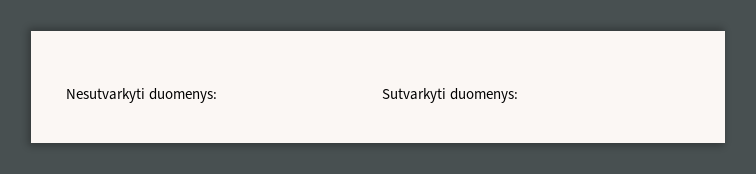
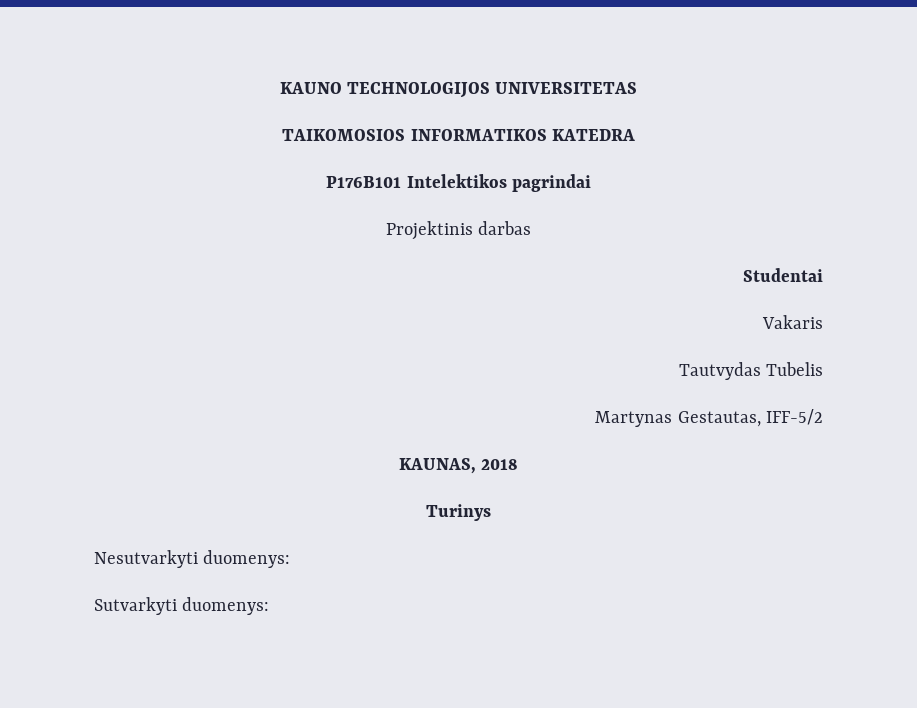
+ KAUNO TECHNOLOGIJOS UNIVERSITETAS
+ TAIKOMOSIOS INFORMATIKOS KATEDRA
+ P176B101 Intelektikos pagrindai
+ Projektinis darbas
+ Studentai
+ Vakaris
+ Tautvydas Tubelis
+ Martynas Gestautas, IFF-5/2
+ KAUNAS, 2018
+ Turinys

